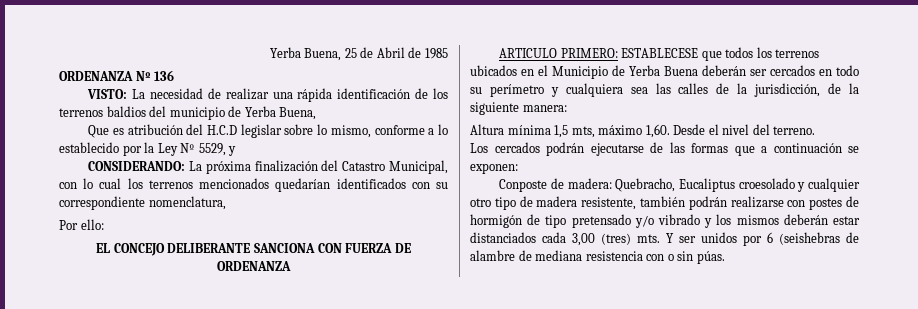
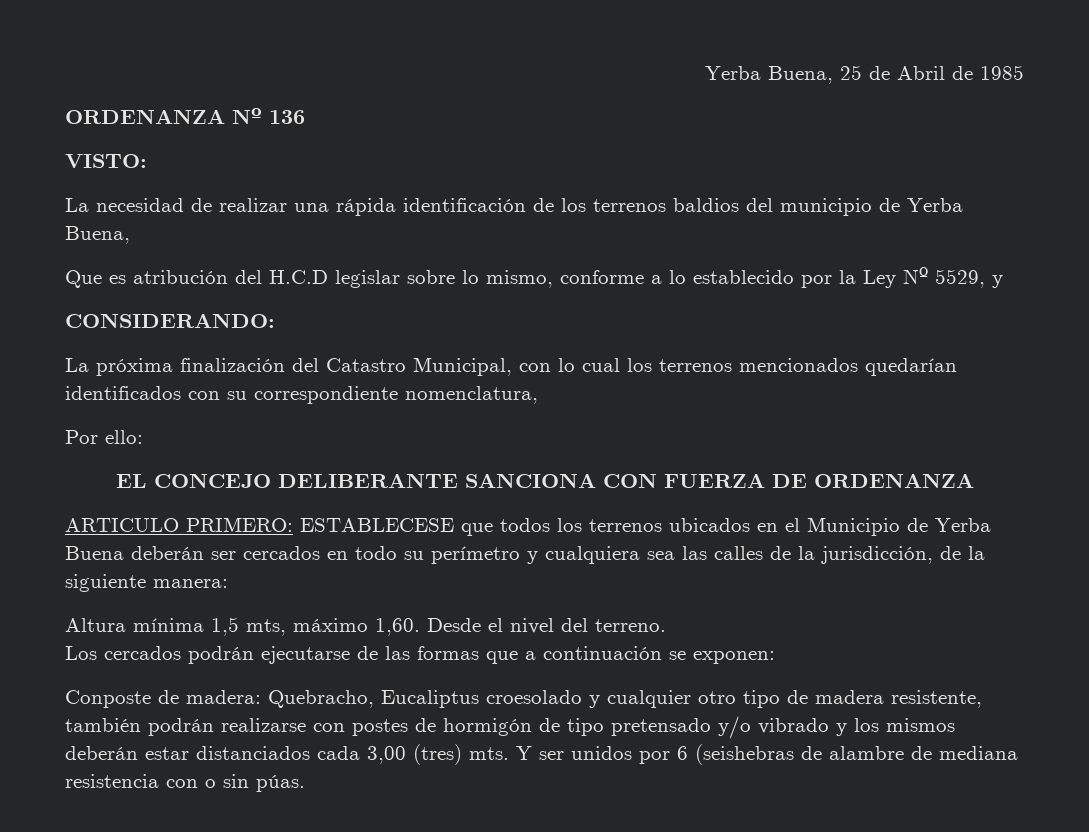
- VISTO: La necesidad de realizar una rápida identificación de los terrenos baldios del municipio de Yerba Buena,
+ VISTO:
+ La necesidad de realizar una rápida identificación de los terrenos baldios del municipio de Yerba Buena,
- CONSIDERANDO: La próxima finalización del Catastro Municipal, con lo cual los terrenos mencionados quedarían identificados con su correspondiente nomenclatura,
+ CONSIDERANDO:
+ La próxima finalización del Catastro Municipal, con lo cual los terrenos mencionados quedarían identificados con su correspondiente nomenclatura,

